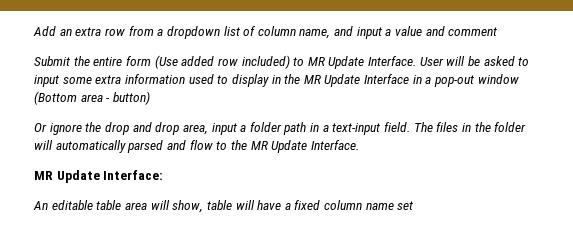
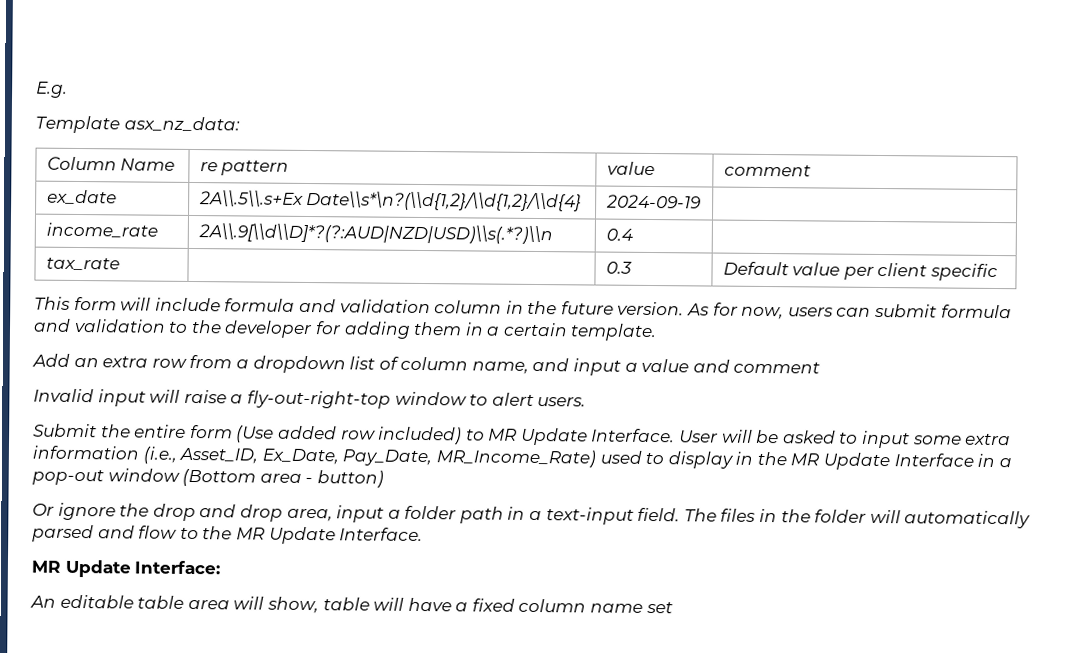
+ E.g.
+ Template asx_nz_data:
+ Column Name | re pattern | value | comment
+ ex_date | 2A\\.5\\.s+Ex Date\\s*\n?(\\d{1,2}/\\d{1,2}/\\d{4} | 2024-09-19 |
+ income_rate | 2A\\.9[\\d\\D]*?(?:AUD|NZD|USD)\\s(.*?)\\n | 0.4 |
+ tax_rate | | 0.3 | Default value per client specific
+ This form will include formula and validation column in the future version. As for now, users can submit formula and validation to the developer for adding them in a certain template.
+ Invalid input will raise a fly-out-right-top window to alert users.
- User will be asked to input some extra information used to display in the MR Update Interface in a pop-out window (Bottom area - button)
+ User will be asked to input some extra information (i.e., Asset_ID, Ex_Date, Pay_Date, MR_Income_Rate) used to display in the MR Update Interface in a pop-out window (Bottom area - button)

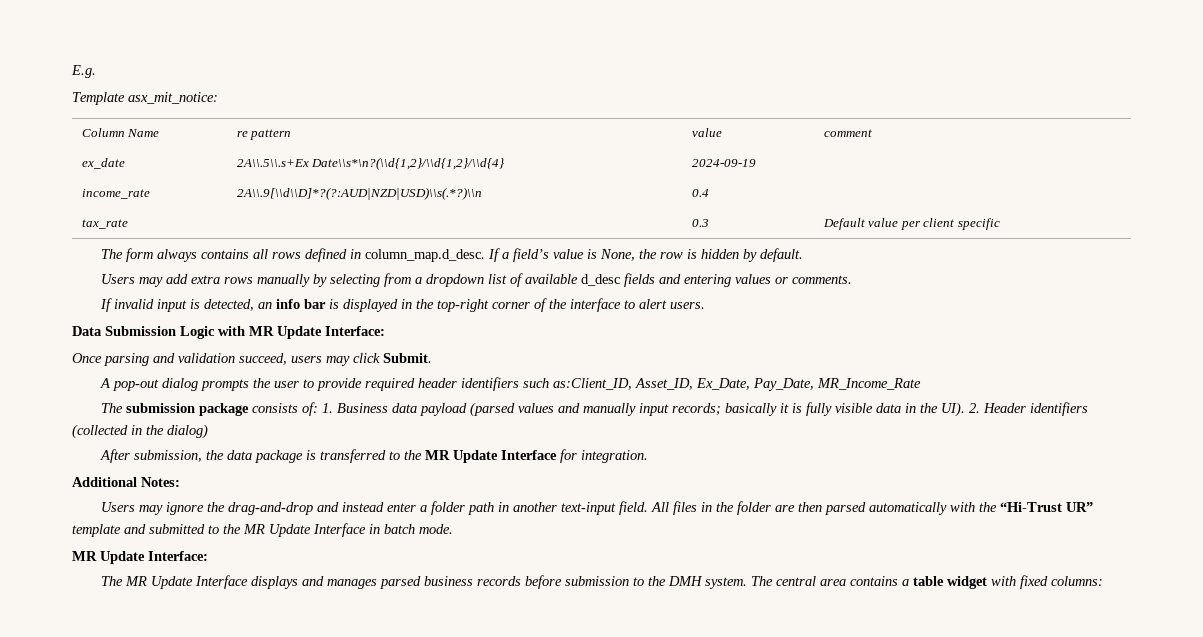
- Template asx_nz_data:
+ Template asx_mit_notice:
- This form will include formula and validation column in the future version. As for now, users can submit formula and validation to the developer for adding them in a certain template.
- Add an extra row from a dropdown list of column name, and input a value and comment
- Invalid input will raise a fly-out-right-top window to alert users.
- Submit the entire form (Use added row included) to MR Update Interface. User will be asked to input some extra information (i.e., Asset_ID, Ex_Date, Pay_Date, MR_Income_Rate) used to display in the MR Update Interface in a pop-out window (Bottom area - button)
- Or ignore the drop and drop area, input a folder path in a text-input field. The files in the folder will automatically parsed and flow to the MR Update Interface.
+ The form always contains all rows defined in column_map.d_desc. If a field’s value is None, the row is hidden by default.
+ Users may add extra rows manually by selecting from a dropdown list of available d_desc fields and entering values or comments.
+ If invalid input is detected, an info bar is displayed in the top-right corner of the interface to alert users.
+ Data Submission Logic with MR Update Interface:
+ Once parsing and validation succeed, users may click Submit.
+ A pop-out dialog prompts the user to provide required header identifiers such as:Client_ID, Asset_ID, Ex_Date, Pay_Date, MR_Income_Rate
+ The submission package consists of: 1. Business data payload (parsed values and manually input records; basically it is fully visible data in the UI). 2. Header identifiers (collected in the dialog)
+ After submission, the data package is transferred to the MR Update Interface for integration.
+ Additional Notes:
+ Users may ignore the drag-and-drop and instead enter a folder path in another text-input field. All files in the folder are then parsed automatically with the “Hi-Trust UR” template and submitted to the MR Update Interface in batch mode.
  MR Update Interface:
- An editable table area will show, table will have a fixed column name set
+ The MR Update Interface displays and manages parsed business records before submission to the DMH system. The central area contains a table widget with fixed columns:

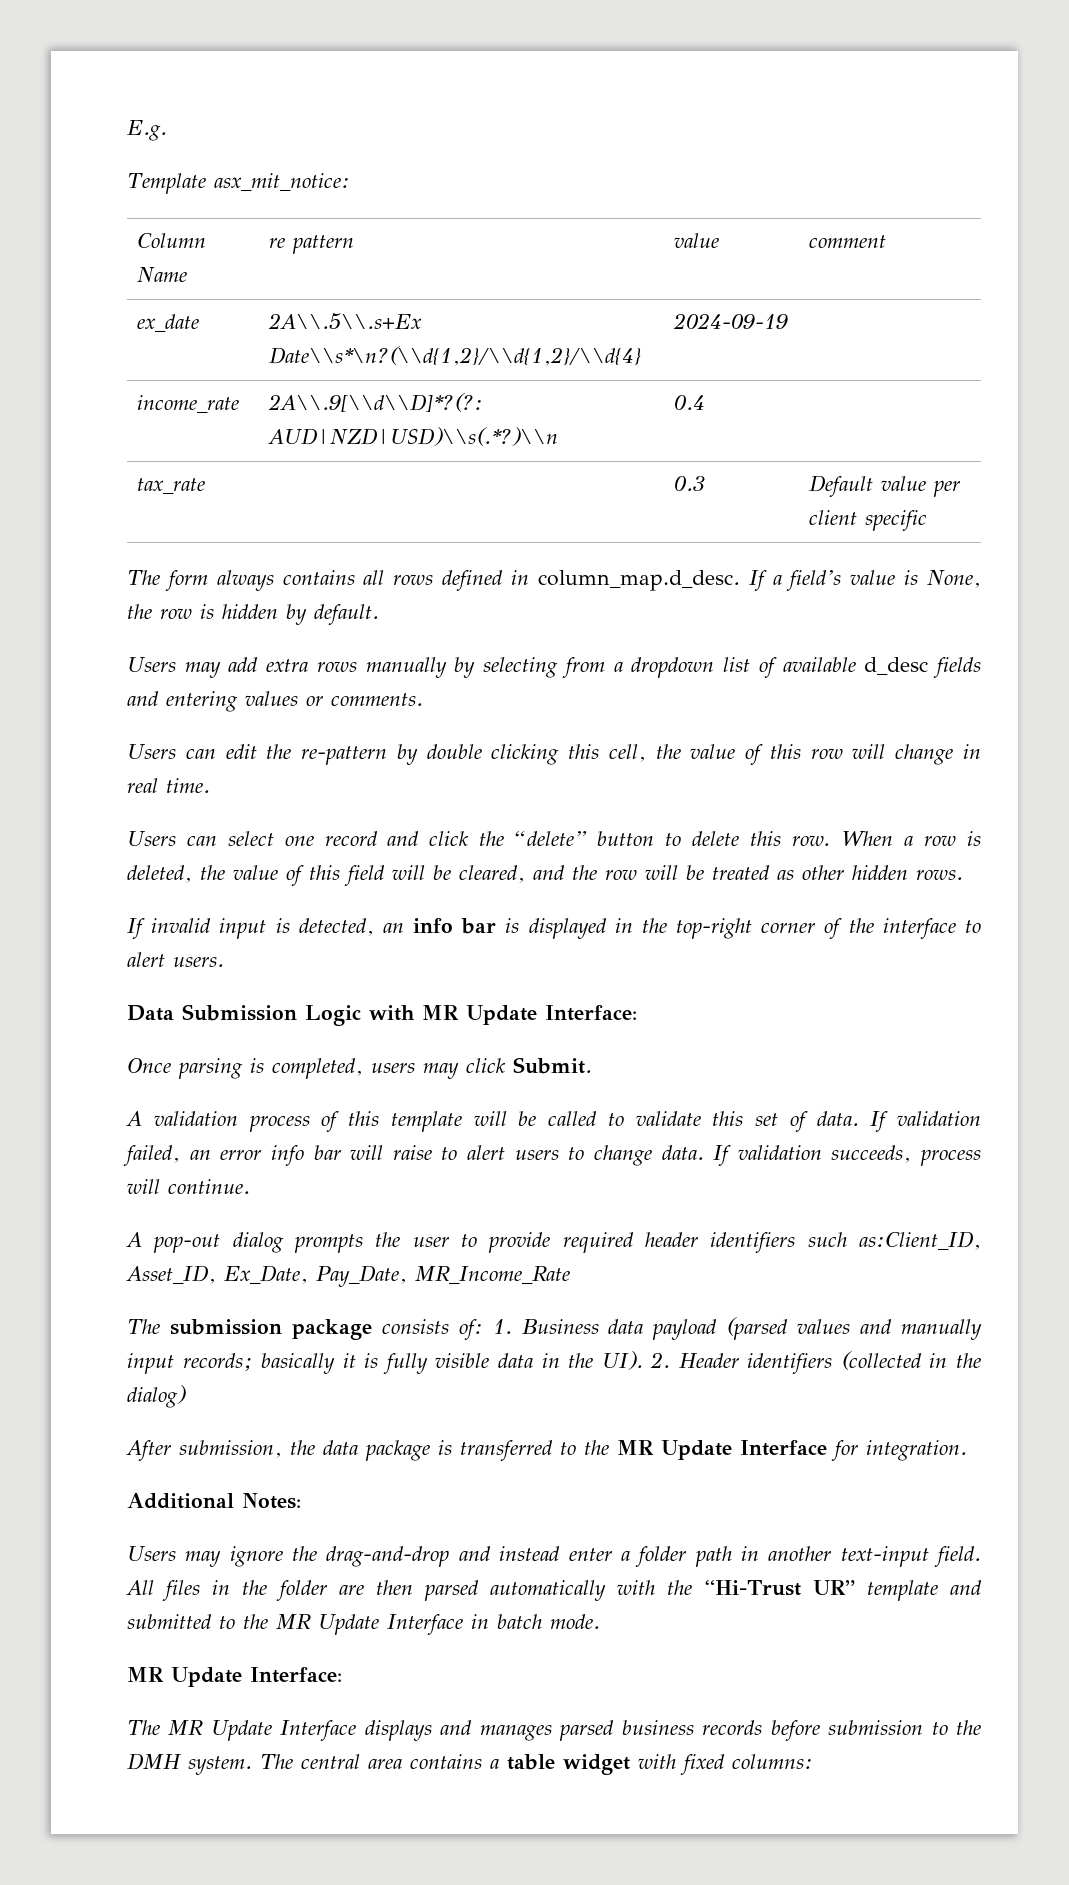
+ Users can edit the re-pattern by double clicking this cell, the value of this row will change in real time.
+ Users can select one record and click the “delete” button to delete this row. When a row is deleted, the value of this field will be cleared, and the row will be treated as other hidden rows.
- Once parsing and validation succeed, users may click Submit.
+ Once parsing is completed, users may click Submit.
+ A validation process of this template will be called to validate this set of data. If validation failed, an error info bar will raise to alert users to change data. If validation succeeds, process will continue.

